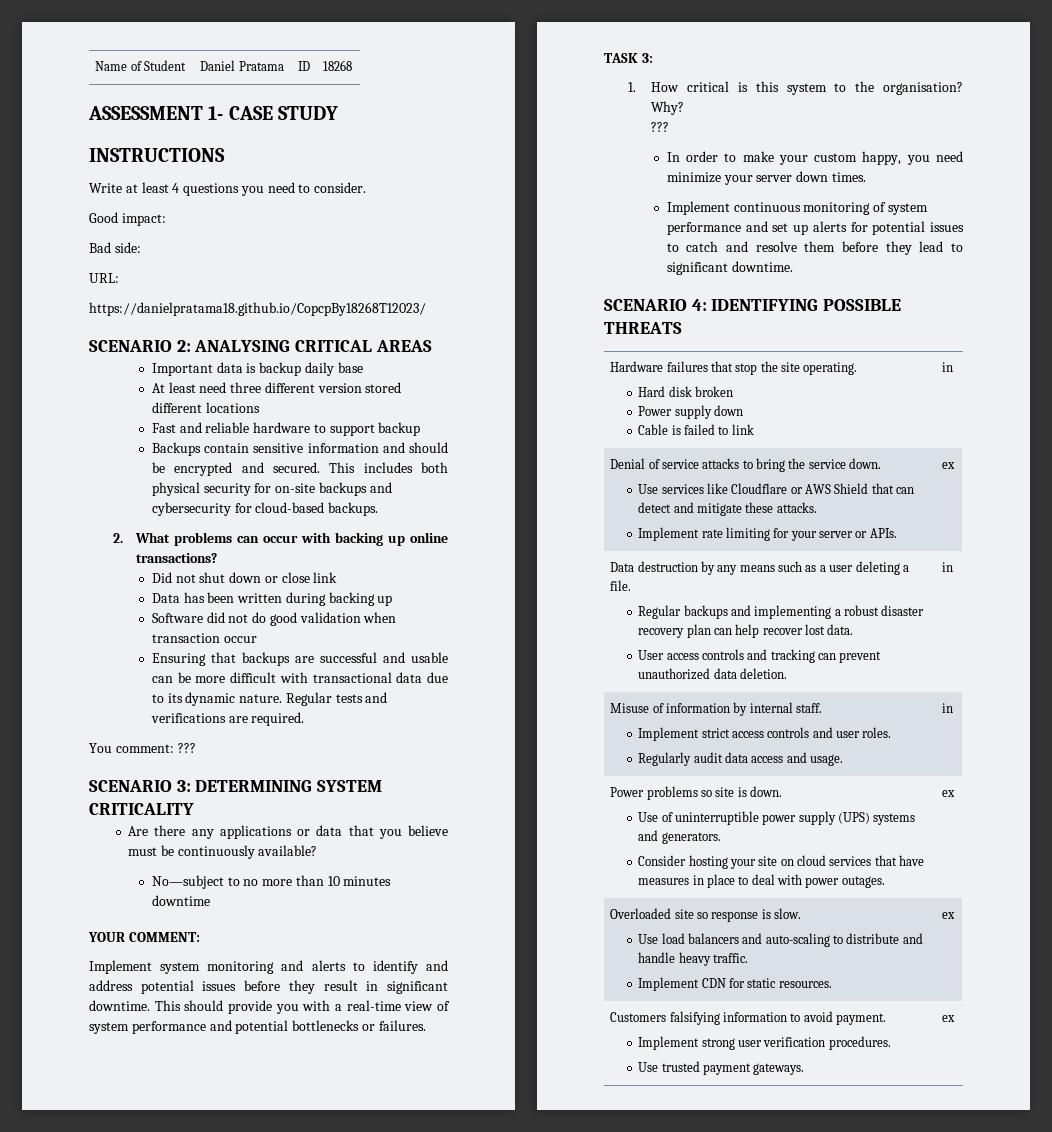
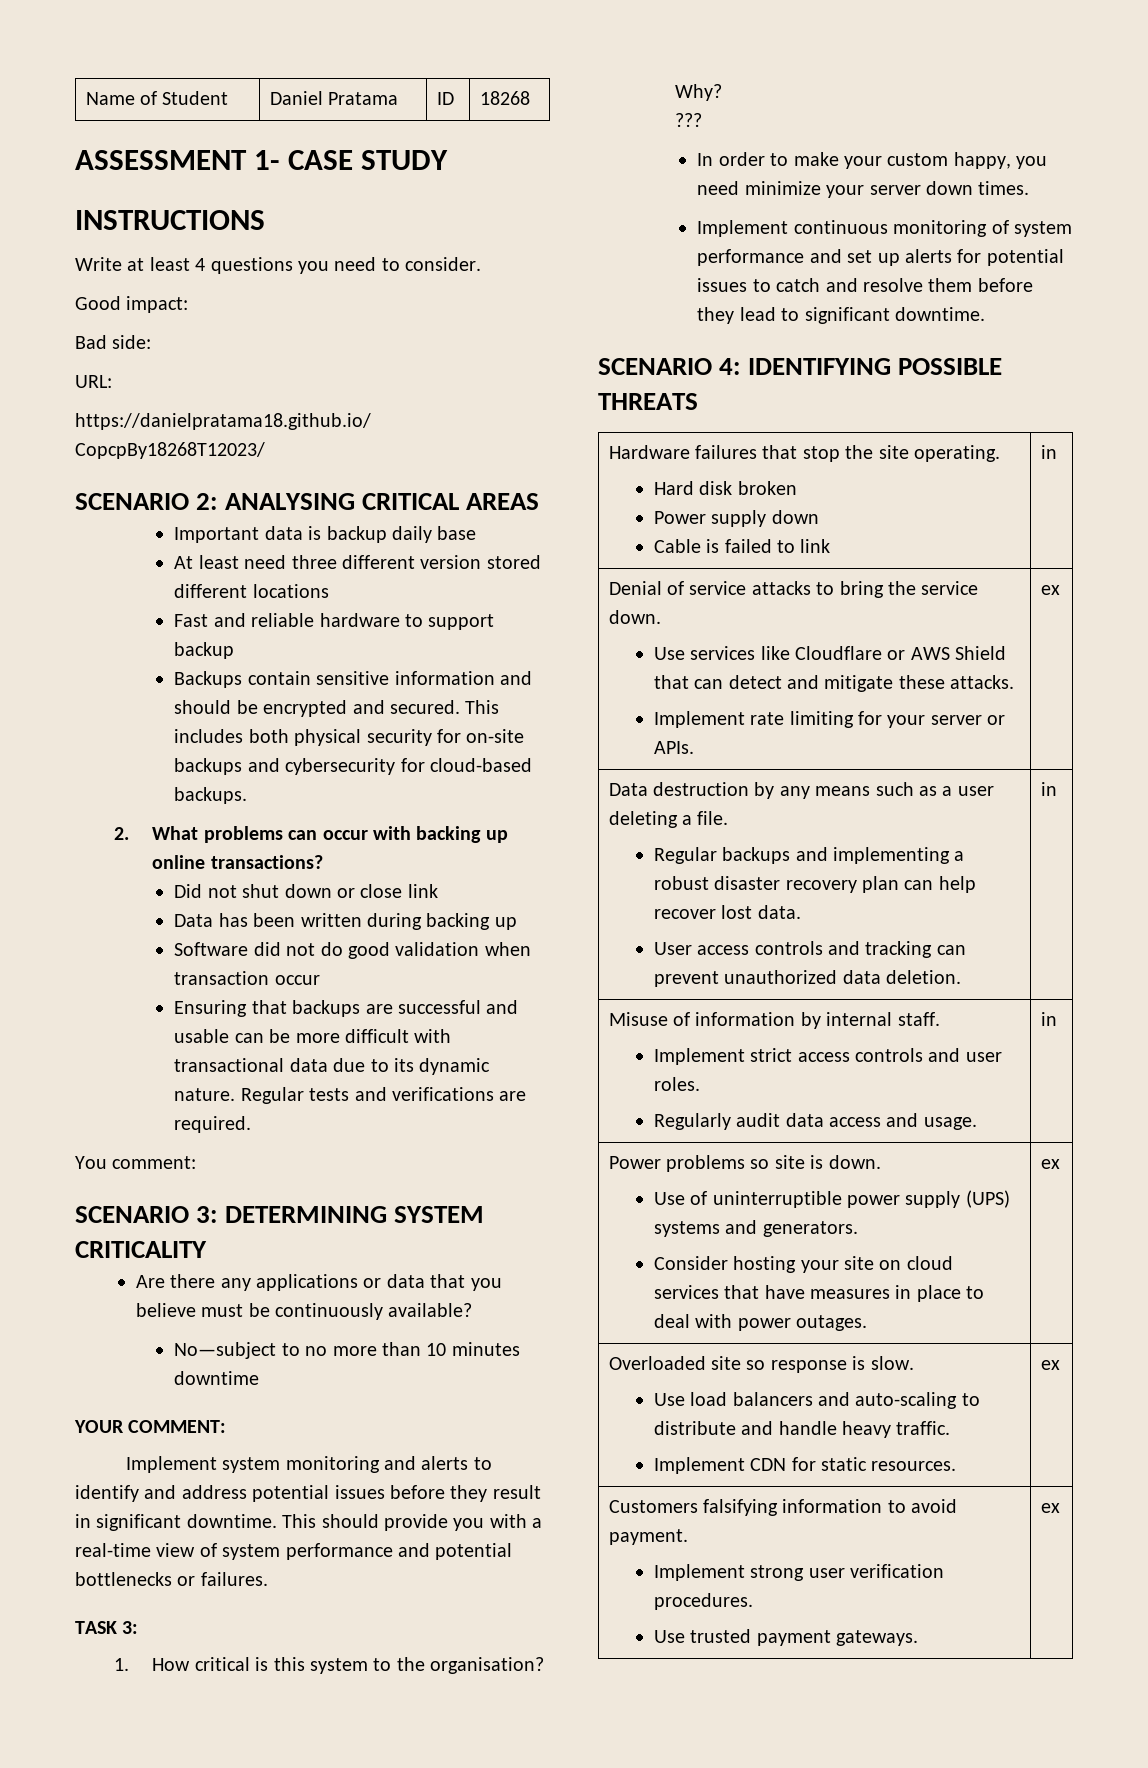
- You comment: ???
+ You comment:

